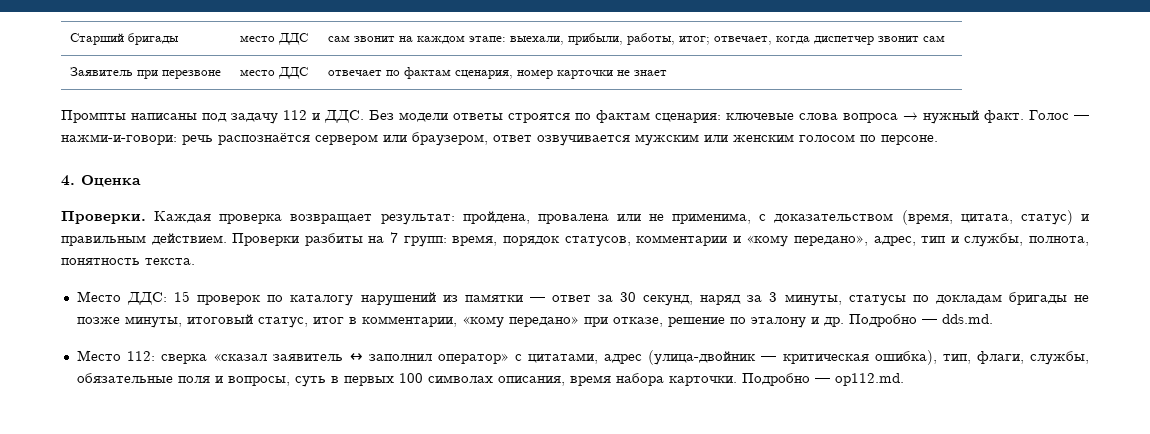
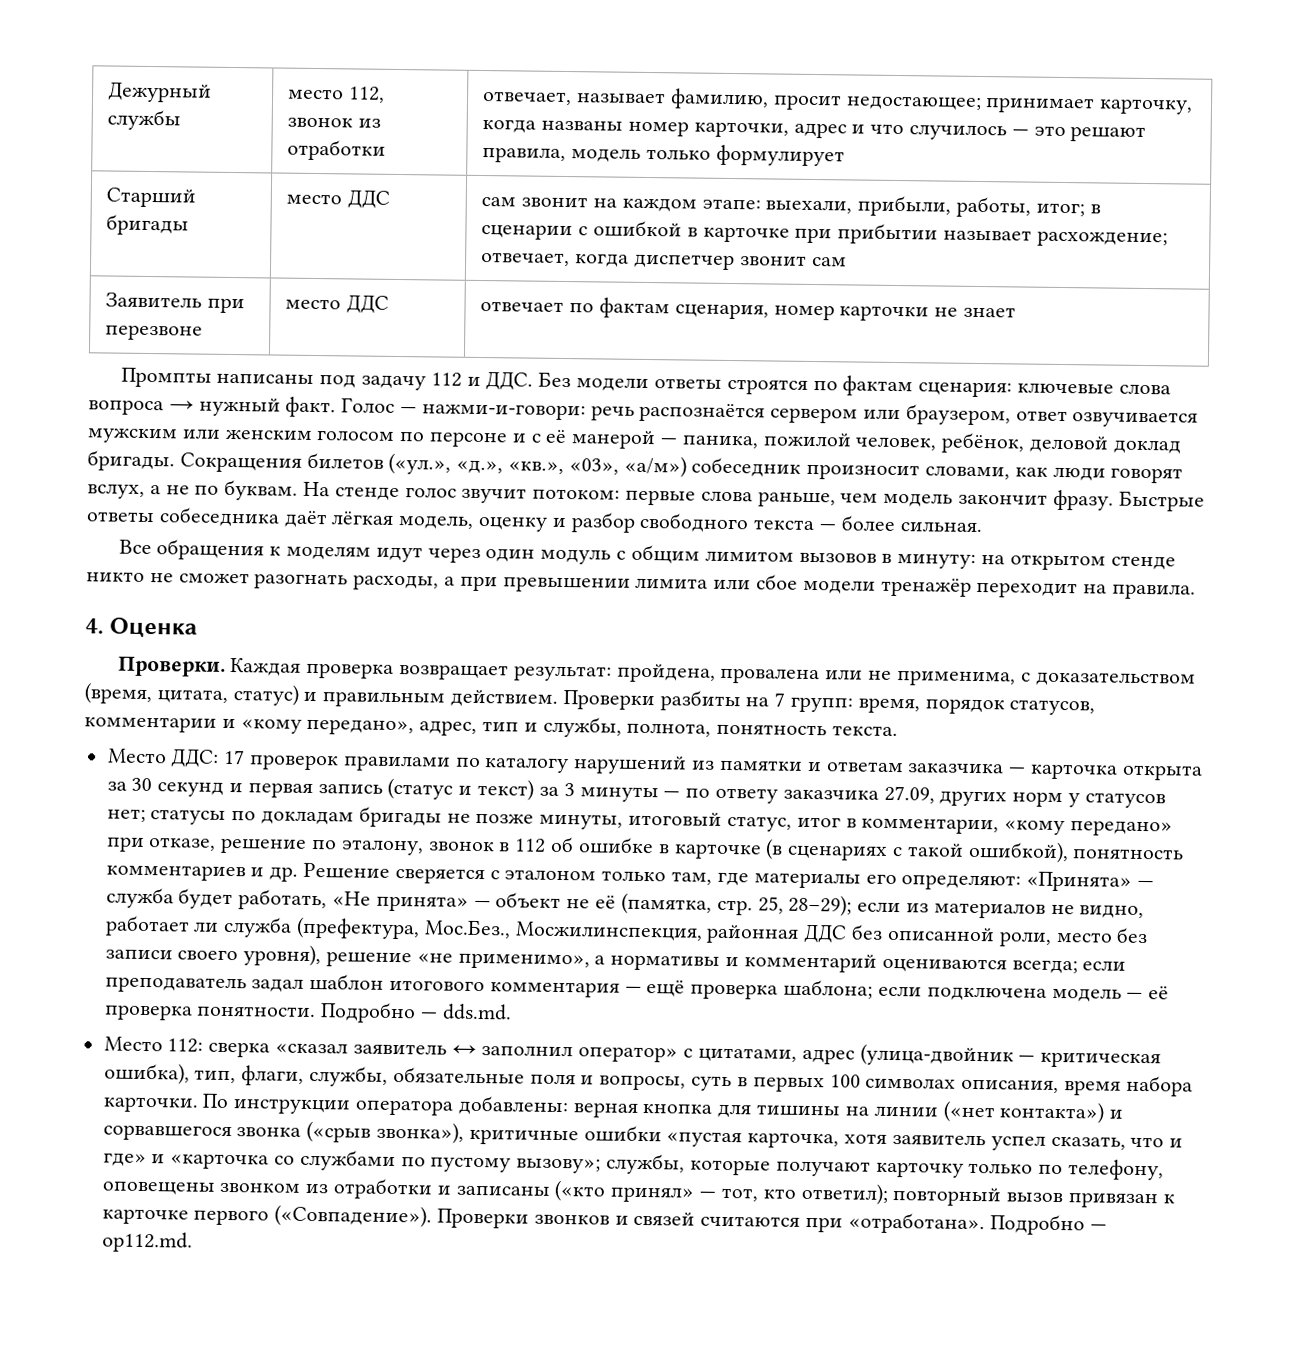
+ Дежурный службы | место 112, звонок из отработки | отвечает, называет фамилию, просит недостающее; принимает карточку, когда названы номер карточки, адрес и что случилось — это решают правила, модель только формулирует
- Старший бригады | место ДДС | сам звонит на каждом этапе: выехали, прибыли, работы, итог; отвечает, когда диспетчер звонит сам
+ Старший бригады | место ДДС | сам звонит на каждом этапе: выехали, прибыли, работы, итог; в сценарии с ошибкой в карточке при прибытии называет расхождение; отвечает, когда диспетчер звонит сам
- Голос — нажми-и-говори: речь распознаётся сервером или браузером, ответ озвучивается мужским или женским голосом по персоне.
+ Голос — нажми-и-говори: речь распознаётся сервером или браузером, ответ озвучивается мужским или женским голосом по персоне и с её манерой — паника, пожилой человек, ребёнок, деловой доклад бригады. Сокращения билетов («ул.», «д.», «кв.», «03», «а/м») собеседник произносит словами, как люди говорят вслух, а не по буквам. На стенде голос звучит потоком: первые слова раньше, чем модель закончит фразу. Быстрые ответы собеседника даёт лёгкая модель, оценку и разбор свободного текста — более сильная.
+ Все обращения к моделям идут через один модуль с общим лимитом вызовов в минуту: на открытом стенде никто не сможет разогнать расходы, а при превышении лимита или сбое модели тренажёр переходит на правила.
- Место ДДС: 15 проверок по каталогу нарушений из памятки — ответ за 30 секунд, наряд за 3 минуты, статусы по докладам бригады не позже минуты, итоговый статус, итог в комментарии, «кому передано» при отказе, решение по эталону и др. Подробно — dds.md.
+ Место ДДС: 17 проверок правилами по каталогу нарушений из памятки и ответам заказчика — карточка открыта за 30 секунд и первая запись (статус и текст) за 3 минуты — по ответу заказчика 27.09, других норм у статусов нет; статусы по докладам бригады не позже минуты, итоговый статус, итог в комментарии, «кому передано» при отказе, решение по эталону, звонок в 112 об ошибке в карточке (в сценариях с такой ошибкой), понятность комментариев и др. Решение сверяется с эталоном только там, где материалы его определяют: «Принята» — служба будет работать, «Не принята» — объект не её (памятка, стр. 25, 28–29); если из материалов не видно, работает ли служба (префектура, Мос.Без., Мосжилинспекция, районная ДДС без описанной роли, место без записи своего уровня), решение «не применимо», а нормативы и комментарий оцениваются всегда; если преподаватель задал шаблон итогового комментария — ещё проверка шаблона; если подключена модель — её проверка понятности. Подробно — dds.md.
+ По инструкции оператора добавлены: верная кнопка для тишины на линии («нет контакта») и сорвавшегося звонка («срыв звонка»), критичные ошибки «пустая карточка, хотя заявитель успел сказать, что и где» и «карточка со службами по пустому вызову»; службы, которые получают карточку только по телефону, оповещены звонком из отработки и записаны («кто принял» — тот, кто ответил); повторный вызов привязан к карточке первого («Совпадение»). Проверки звонков и связей считаются при «отработана».

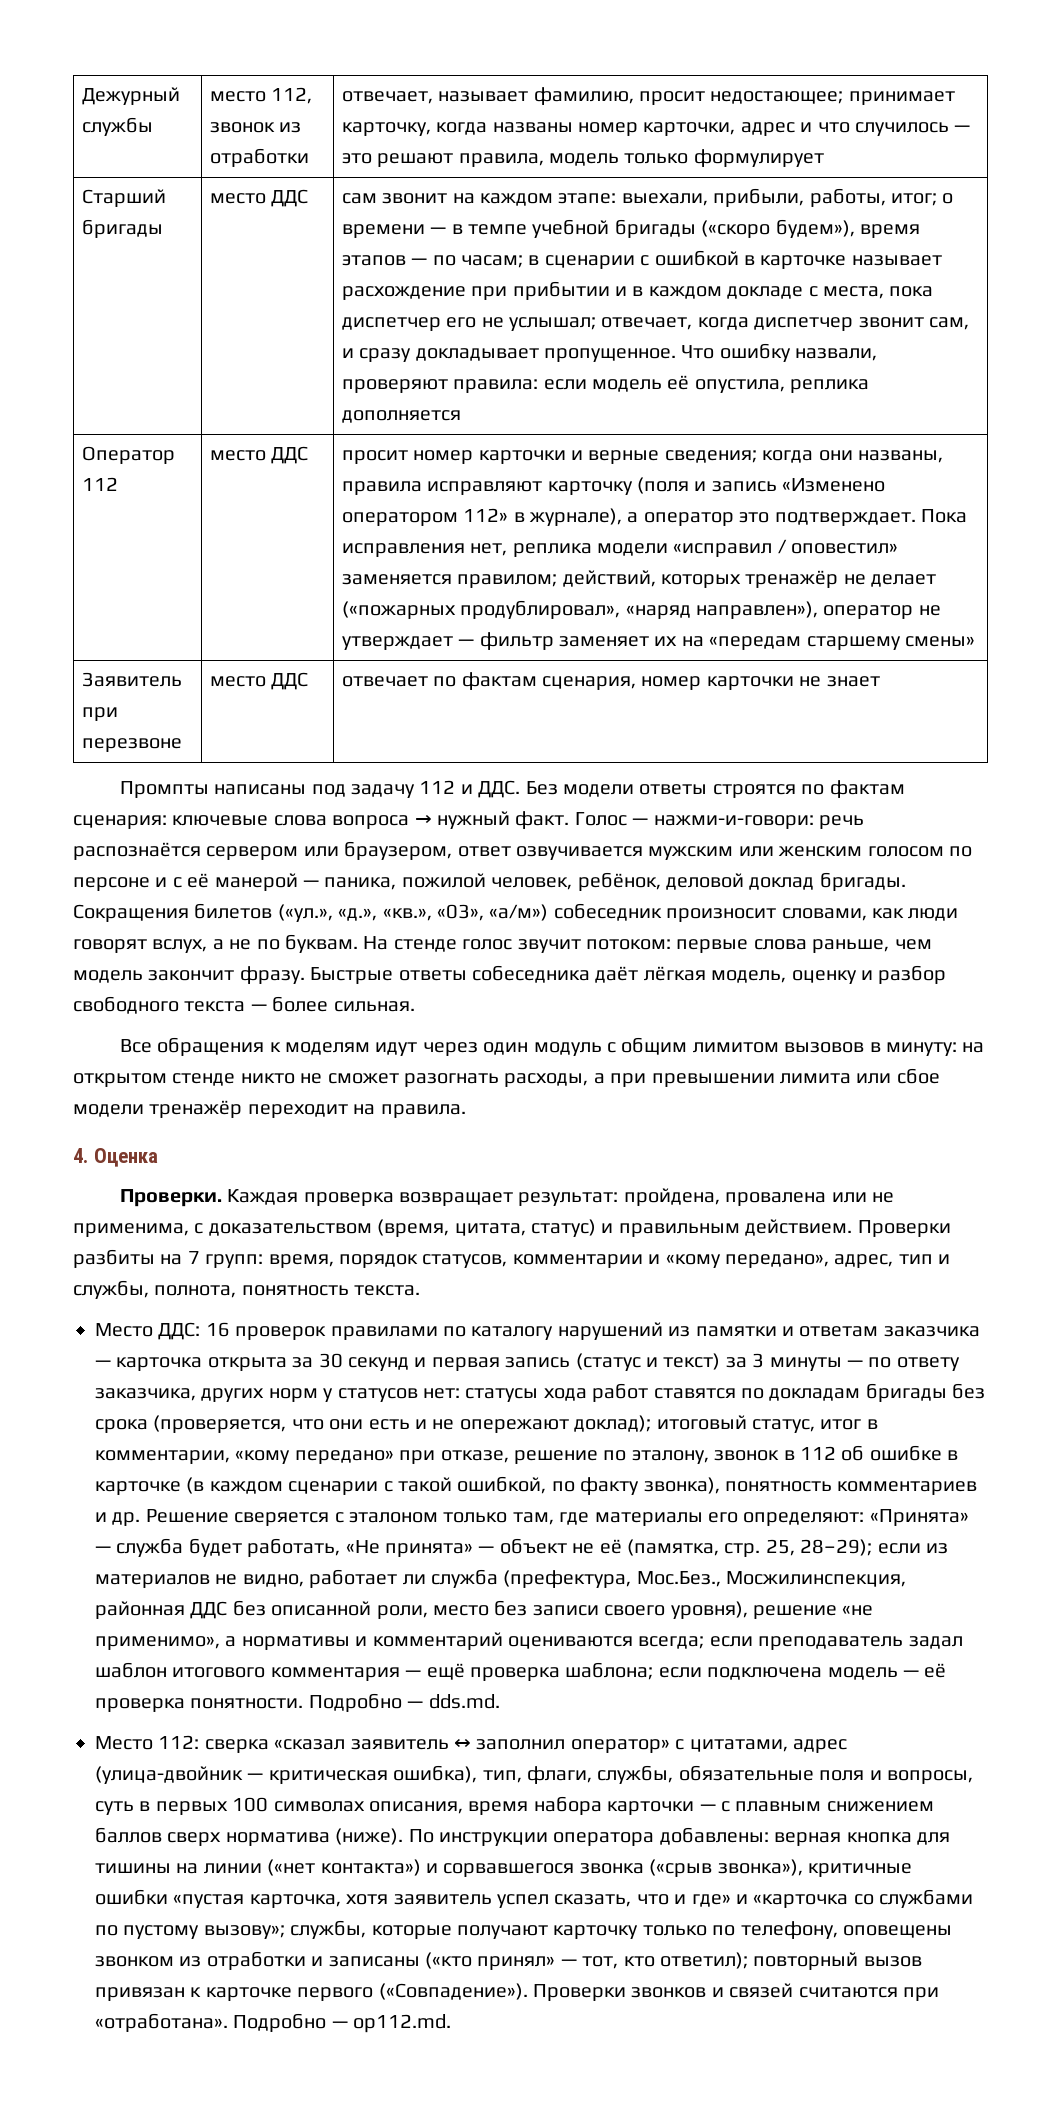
- сам звонит на каждом этапе: выехали, прибыли, работы, итог; в сценарии с ошибкой в карточке при прибытии называет расхождение; отвечает, когда диспетчер звонит сам
+ сам звонит на каждом этапе: выехали, прибыли, работы, итог; о времени — в темпе учебной бригады («скоро будем»), время этапов — по часам; в сценарии с ошибкой в карточке называет расхождение при прибытии и в каждом докладе с места, пока диспетчер его не услышал; отвечает, когда диспетчер звонит сам, и сразу докладывает пропущенное. Что ошибку назвали, проверяют правила: если модель её опустила, реплика дополняется
+ Оператор 112 | место ДДС | просит номер карточки и верные сведения; когда они названы, правила исправляют карточку (поля и запись «Изменено оператором 112» в журнале), а оператор это подтверждает. Пока исправления нет, реплика модели «исправил / оповестил» заменяется правилом; действий, которых тренажёр не делает («пожарных продублировал», «наряд направлен»), оператор не утверждает — фильтр заменяет их на «передам старшему смены»
- 17 проверок правилами по каталогу нарушений из памятки и ответам заказчика — карточка открыта за 30 секунд и первая запись (статус и текст) за 3 минуты — по ответу заказчика 27.09, других норм у статусов нет; статусы по докладам бригады не позже минуты, итоговый статус, итог в комментарии, «кому передано» при отказе, решение по эталону, звонок в 112 об ошибке в карточке (в сценариях с такой ошибкой), понятность комментариев и др. Решение сверяется с эталоном только там, где материалы его определяют:
+ 16 проверок правилами по каталогу нарушений из памятки и ответам заказчика — карточка открыта за 30 секунд и первая запись (статус и текст) за 3 минуты — по ответу заказчика, других норм у статусов нет: статусы хода работ ставятся по докладам бригады без срока (проверяется, что они есть и не опережают доклад); итоговый статус, итог в комментарии, «кому передано» при отказе, решение по эталону, звонок в 112 об ошибке в карточке (в каждом сценарии с такой ошибкой, по факту звонка), понятность комментариев и др. Решение сверяется с эталоном только там, где материалы его определяют:
- Место 112: сверка «сказал заявитель ↔ заполнил оператор» с цитатами, адрес (улица-двойник — критическая ошибка), тип, флаги, службы, обязательные поля и вопросы, суть в первых 100 символах описания, время набора карточки.
+ Место 112: сверка «сказал заявитель ↔ заполнил оператор» с цитатами, адрес (улица-двойник — критическая ошибка), тип, флаги, службы, обязательные поля и вопросы, суть в первых 100 символах описания, время набора карточки — с плавным снижением баллов сверх норматива (ниже).

